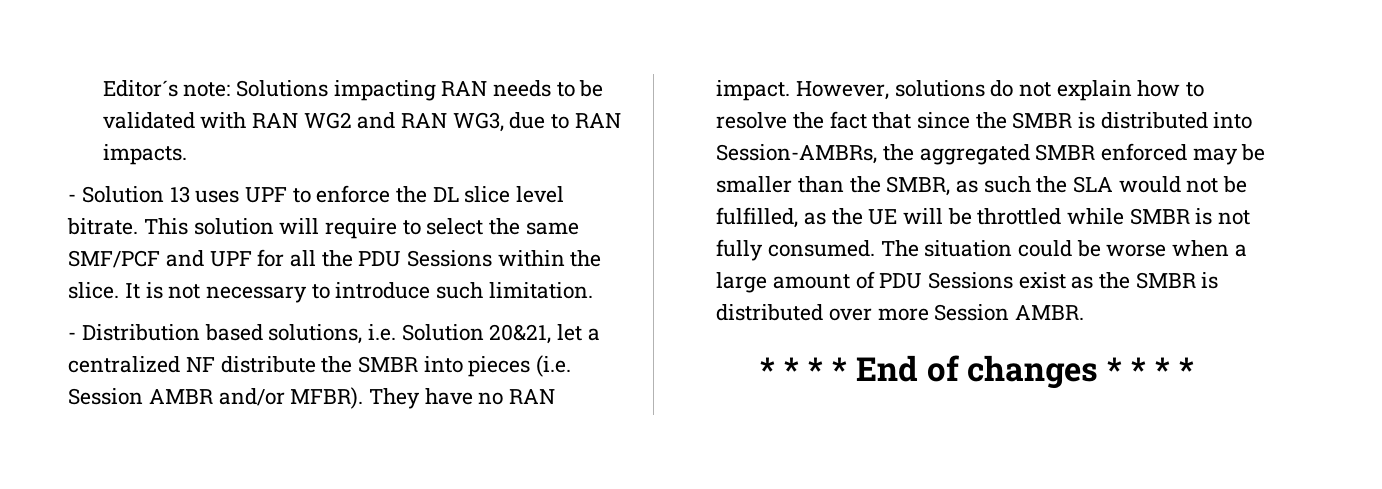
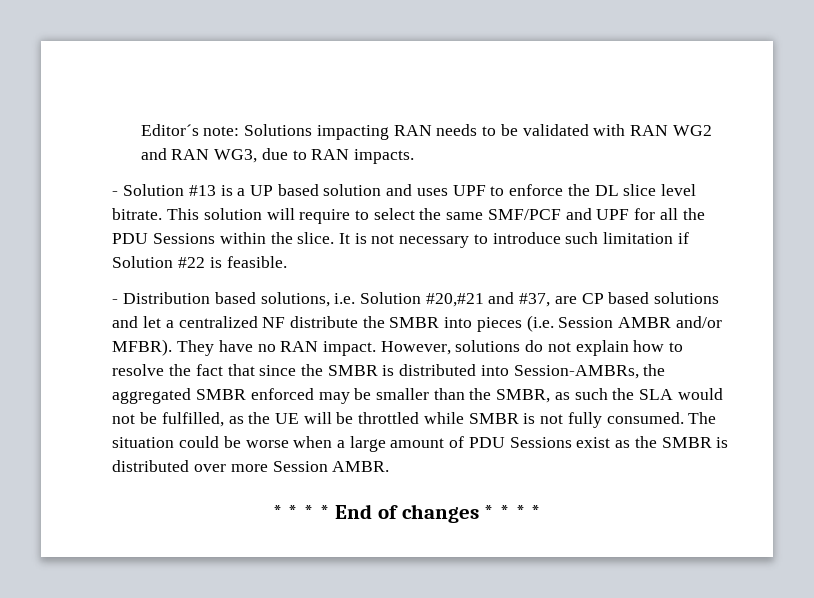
- - Solution 13 uses UPF to enforce the DL slice level bitrate.
+ - Solution #13 is a UP based solution and uses UPF to enforce the DL slice level bitrate.
- It is not necessary to introduce such limitation.
+ It is not necessary to introduce such limitation if Solution #22 is feasible.
- - Distribution based solutions, i.e. Solution 20&21, let a centralized NF distribute the SMBR into pieces (i.e. Session AMBR and/or MFBR).
+ - Distribution based solutions, i.e. Solution #20,#21 and #37, are CP based solutions and let a centralized NF distribute the SMBR into pieces (i.e. Session AMBR and/or MFBR).

